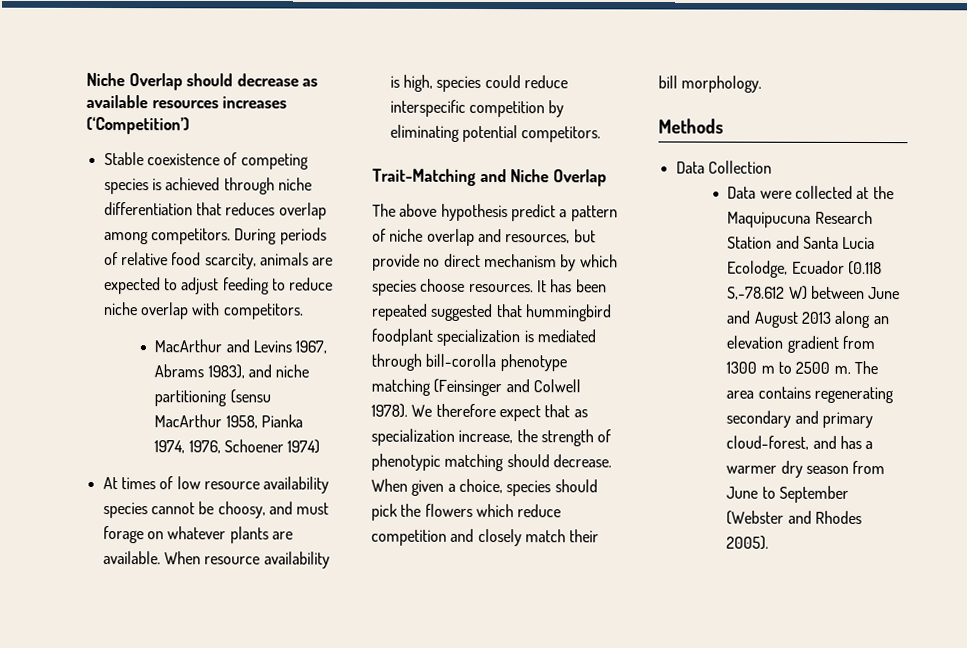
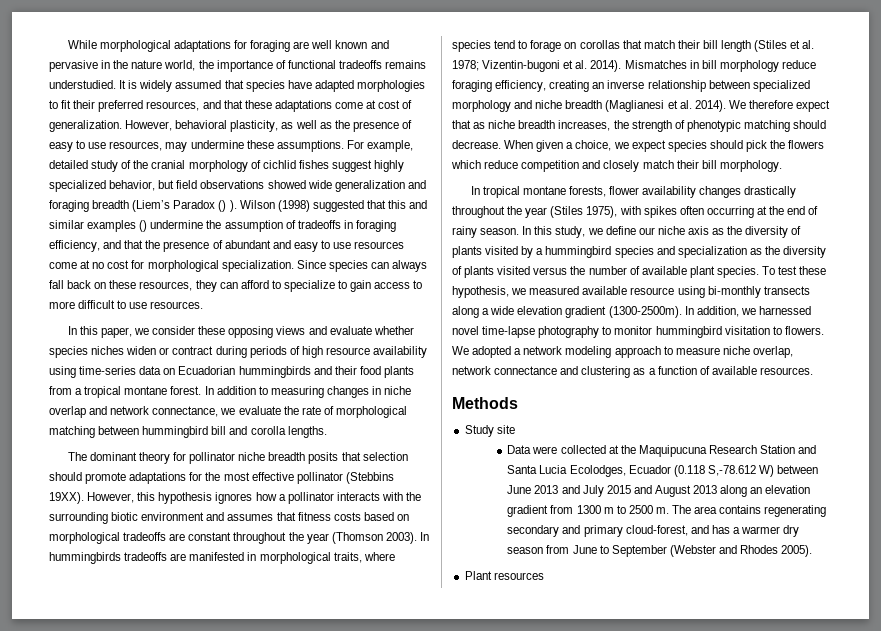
- Niche Overlap should decrease as available resources increases (‘Competition’)
- Stable coexistence of competing species is achieved through niche differentiation that reduces overlap among competitors. During periods of relative food scarcity, animals are expected to adjust feeding to reduce niche overlap with competitors.
- MacArthur and Levins 1967, Abrams 1983), and niche partitioning (sensu MacArthur 1958, Pianka 1974, 1976, Schoener 1974)
- At times of low resource availability species cannot be choosy, and must forage on whatever plants are available. When resource availability is high, species could reduce interspecific competition by eliminating potential competitors.
- Trait-Matching and Niche Overlap
- The above hypothesis predict a pattern of niche overlap and resources, but provide no direct mechanism by which species choose resources. It has been repeated suggested that hummingbird foodplant specialization is mediated through bill-corolla phenotype matching (Feinsinger and Colwell 1978).
+ While morphological adaptations for foraging are well known and pervasive in the nature world, the importance of functional tradeoffs remains understudied. It is widely assumed that species have adapted morphologies to fit their preferred resources, and that these adaptations come at cost of generalization. However, behavioral plasticity, as well as the presence of easy to use resources, may undermine these assumptions. For example, detailed study of the cranial morphology of cichlid fishes suggest highly specialized behavior, but field observations showed wide generalization and foraging breadth (Liem’s Paradox () ). Wilson (1998) suggested that this and similar examples () undermine the assumption of tradeoffs in foraging efficiency, and that the presence of abundant and easy to use resources come at no cost for morphological specialization. Since species can always fall back on these resources, they can afford to specialize to gain access to more difficult to use resources.
+ In this paper, we consider these opposing views and evaluate whether species niches widen or contract during periods of high resource availability using time-series data on Ecuadorian hummingbirds and their food plants from a tropical montane forest. In addition to measuring changes in niche overlap and network connectance, we evaluate the rate of morphological matching between hummingbird bill and corolla lengths.
+ The dominant theory for pollinator niche breadth posits that selection should promote adaptations for the most effective pollinator (Stebbins 19XX). However, this hypothesis ignores how a pollinator interacts with the surrounding biotic environment and assumes that fitness costs based on morphological tradeoffs are constant throughout the year (Thomson 2003). In hummingbirds tradeoffs are manifested in morphological traits, where species tend to forage on corollas that match their bill length (Stiles et al. 1978; Vizentin-bugoni et al. 2014). Mismatches in bill morphology reduce foraging efficiency, creating an inverse relationship between specialized morphology and niche breadth (Maglianesi et al. 2014).
- We therefore expect that as specialization increase, the strength of phenotypic matching should decrease.
+ We therefore expect that as niche breadth increases, the strength of phenotypic matching should decrease.
- When given a choice, species should pick the flowers which reduce competition and closely match their bill morphology.
+ When given a choice, we expect species should pick the flowers which reduce competition and closely match their bill morphology.
+ In tropical montane forests, flower availability changes drastically throughout the year (Stiles 1975), with spikes often occurring at the end of rainy season. In this study, we define our niche axis as the diversity of plants visited by a hummingbird species and specialization as the diversity of plants visited versus the number of available plant species. To test these hypothesis, we measured available resource using bi-monthly transects along a wide elevation gradient (1300-2500m). In addition, we harnessed novel time-lapse photography to monitor hummingbird visitation to flowers. We adopted a network modeling approach to measure niche overlap, network connectance and clustering as a function of available resources.
- Data Collection
+ Study site
- Data were collected at the Maquipucuna Research Station and Santa Lucia Ecolodge, Ecuador (0.118 S,-78.612 W) between June and August 2013 along an elevation gradient from 1300 m to 2500 m.
+ Data were collected at the Maquipucuna Research Station and Santa Lucia Ecolodges, Ecuador (0.118 S,-78.612 W) between June 2013 and July 2015 and August 2013 along an elevation gradient from 1300 m to 2500 m.
+ Plant resources

